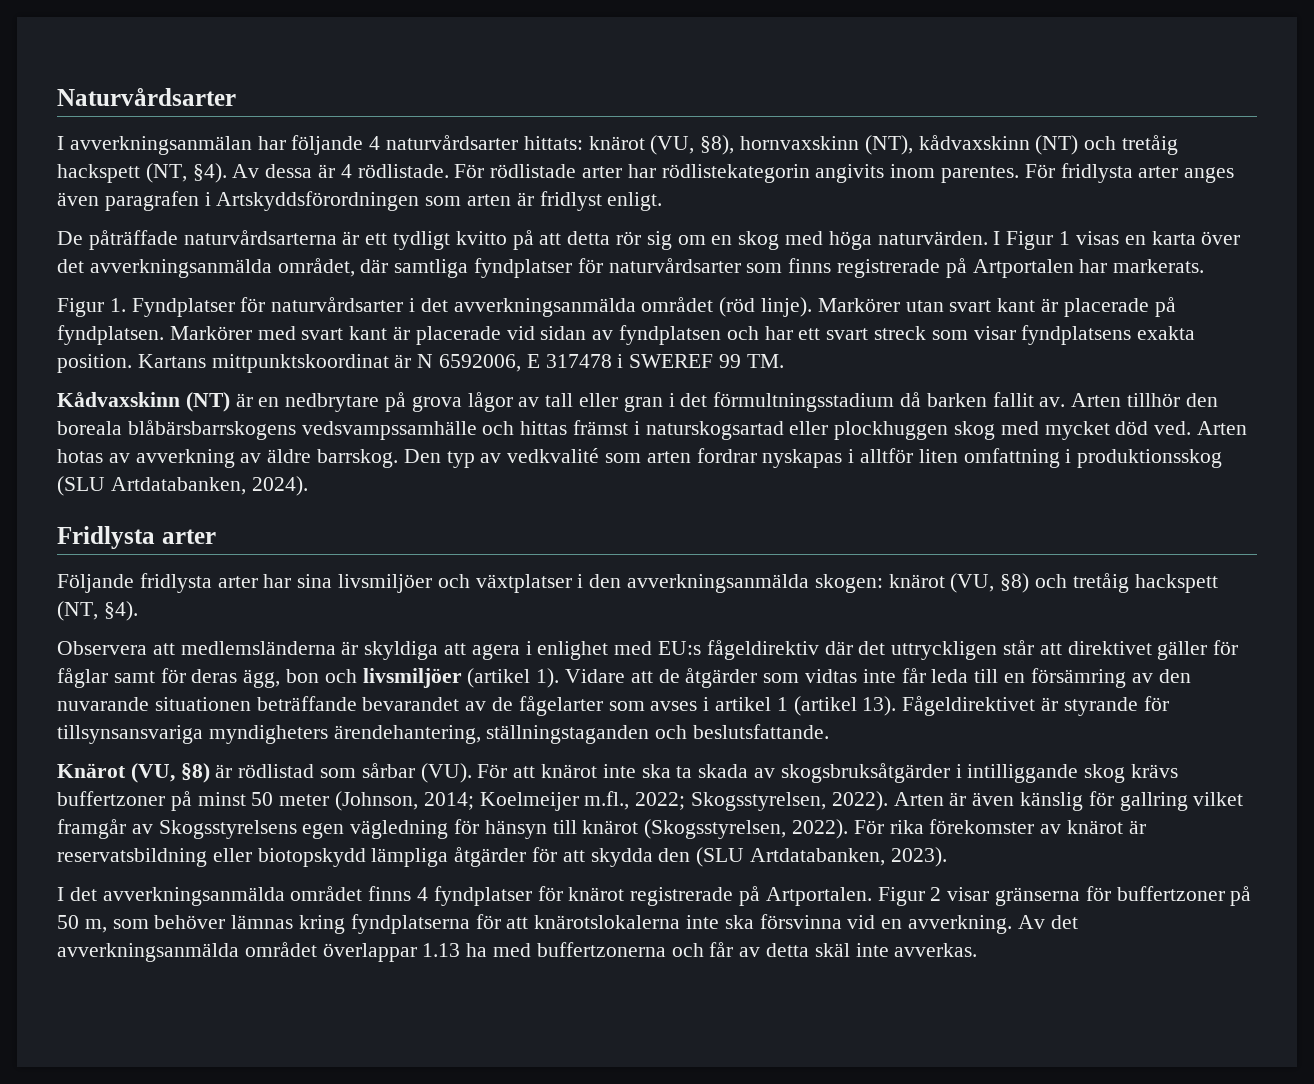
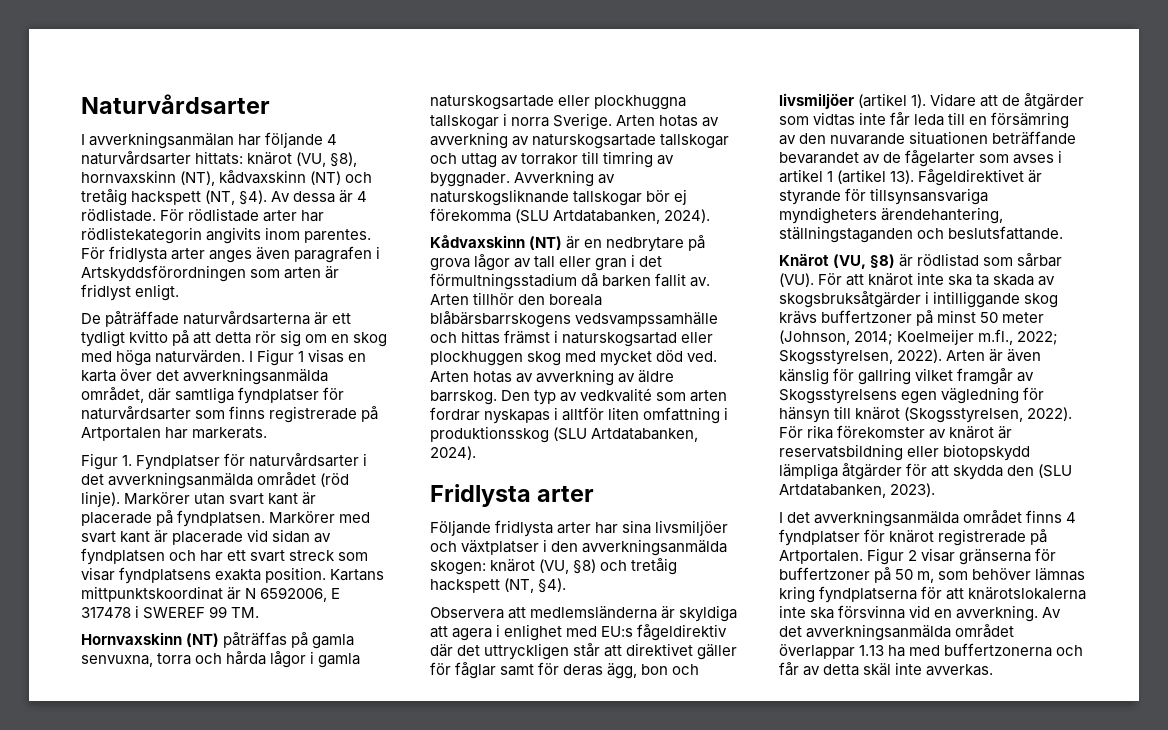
+ Hornvaxskinn (NT) påträffas på gamla senvuxna, torra och hårda lågor i gamla naturskogsartade eller plockhuggna tallskogar i norra Sverige. Arten hotas av avverkning av naturskogsartade tallskogar och uttag av torrakor till timring av byggnader. Avverkning av naturskogsliknande tallskogar bör ej förekomma (SLU Artdatabanken, 2024).

